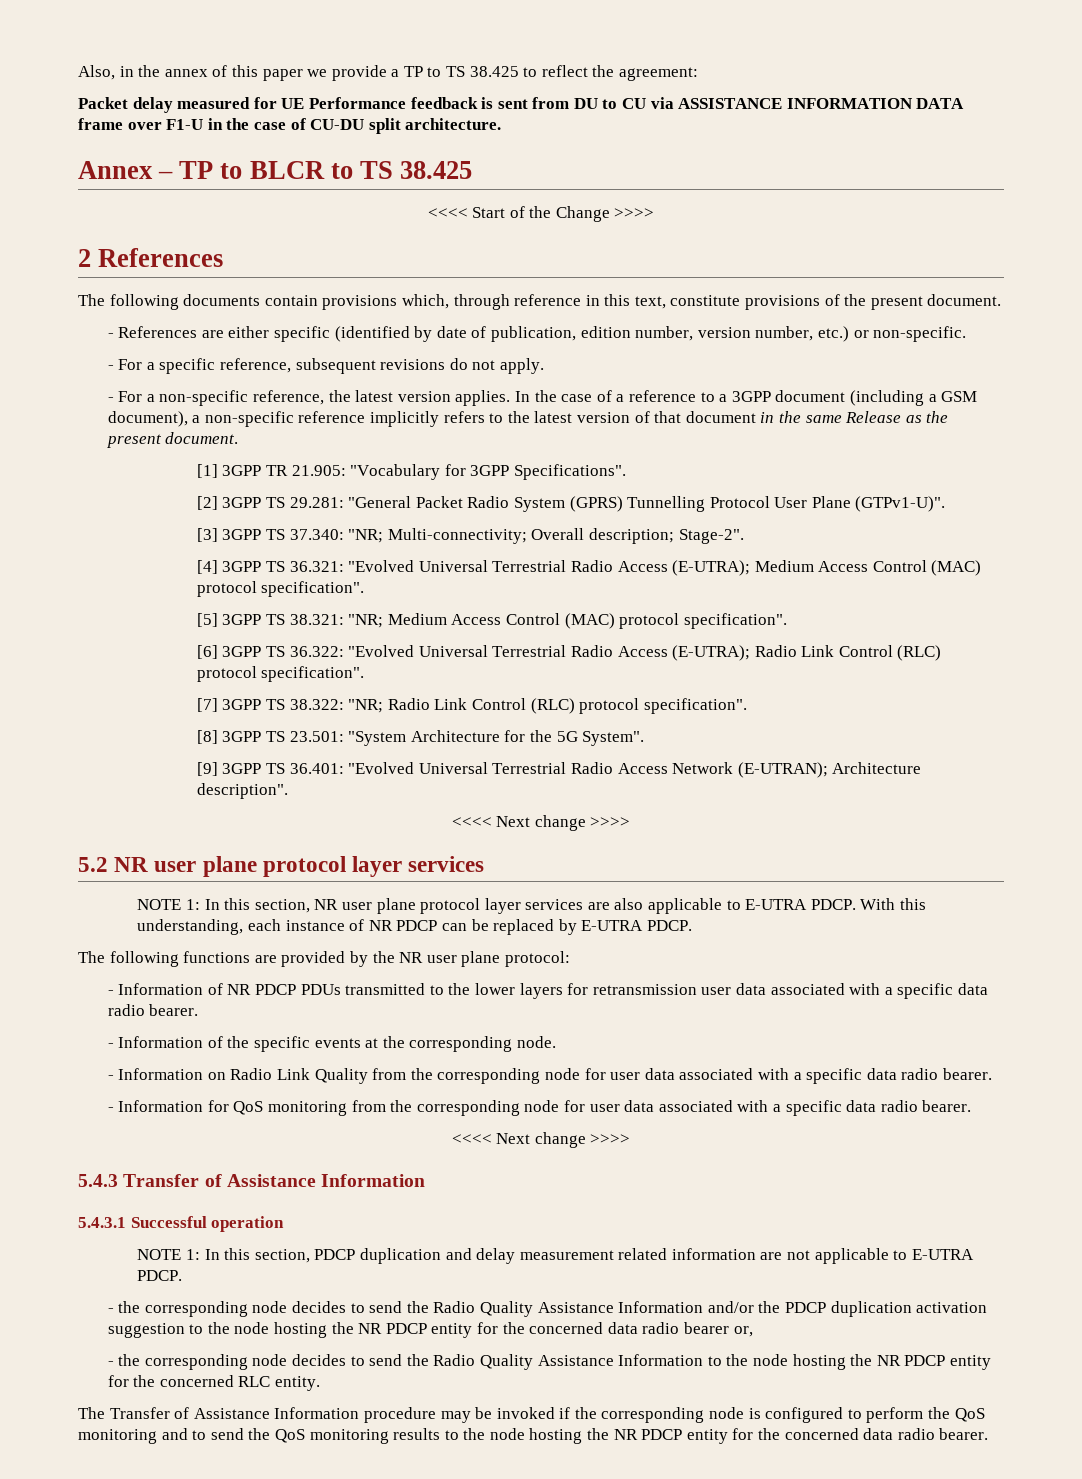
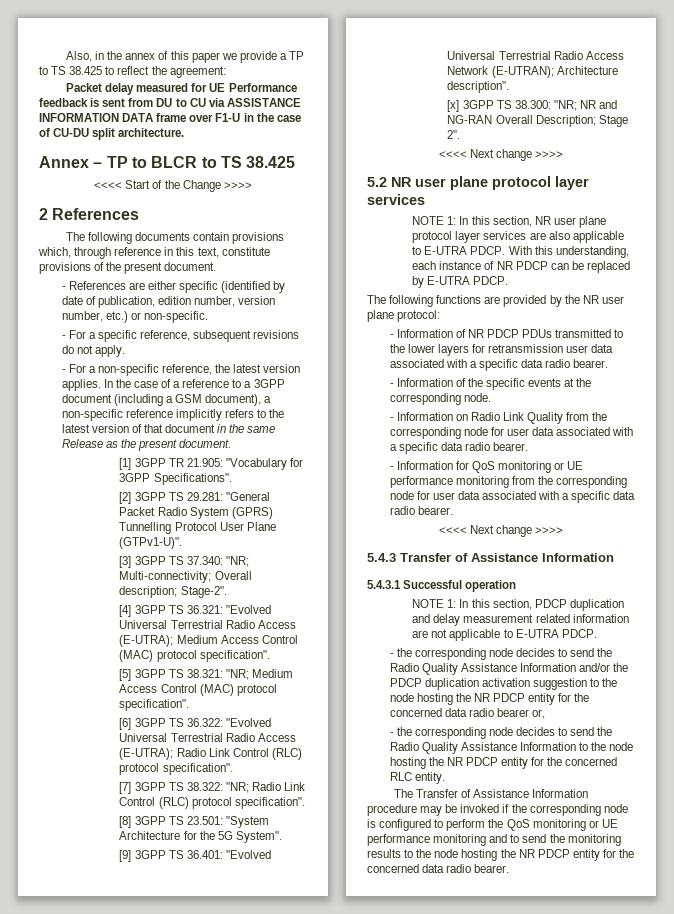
+ [x] 3GPP TS 38.300: "NR; NR and NG-RAN Overall Description; Stage 2".
- - Information for QoS monitoring from the corresponding node for user data associated with a specific data radio bearer.
+ - Information for QoS monitoring or UE performance monitoring from the corresponding node for user data associated with a specific data radio bearer.
- The Transfer of Assistance Information procedure may be invoked if the corresponding node is configured to perform the QoS monitoring and to send the QoS monitoring results to the node hosting the NR PDCP entity for the concerned data radio bearer.
+ The Transfer of Assistance Information procedure may be invoked if the corresponding node is configured to perform the QoS monitoring or UE performance monitoring and to send the monitoring results to the node hosting the NR PDCP entity for the concerned data radio bearer.

